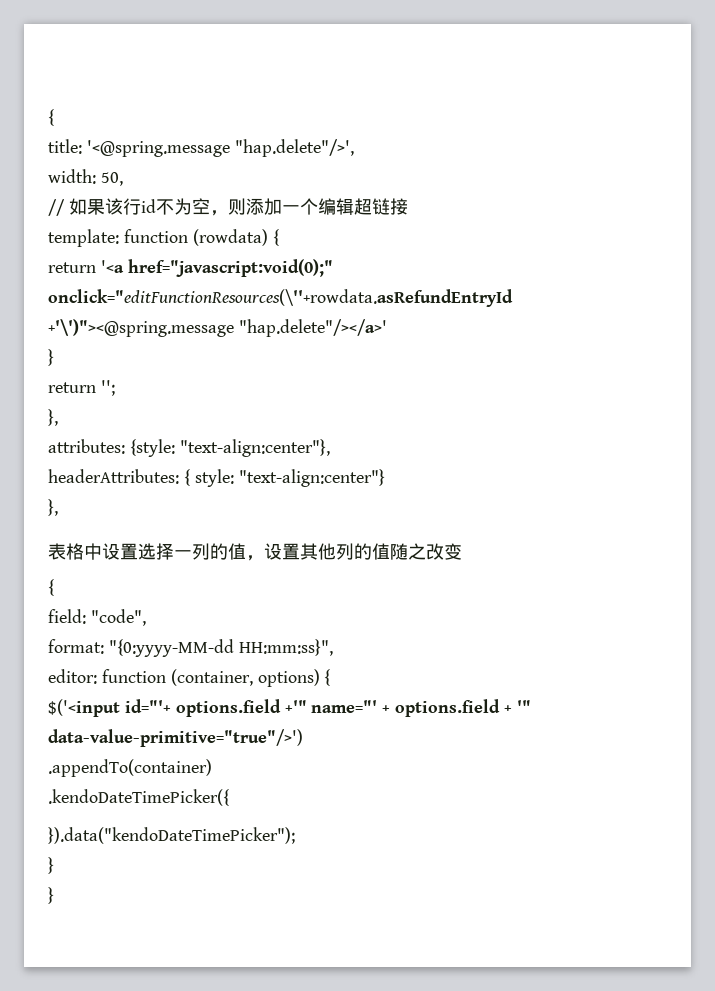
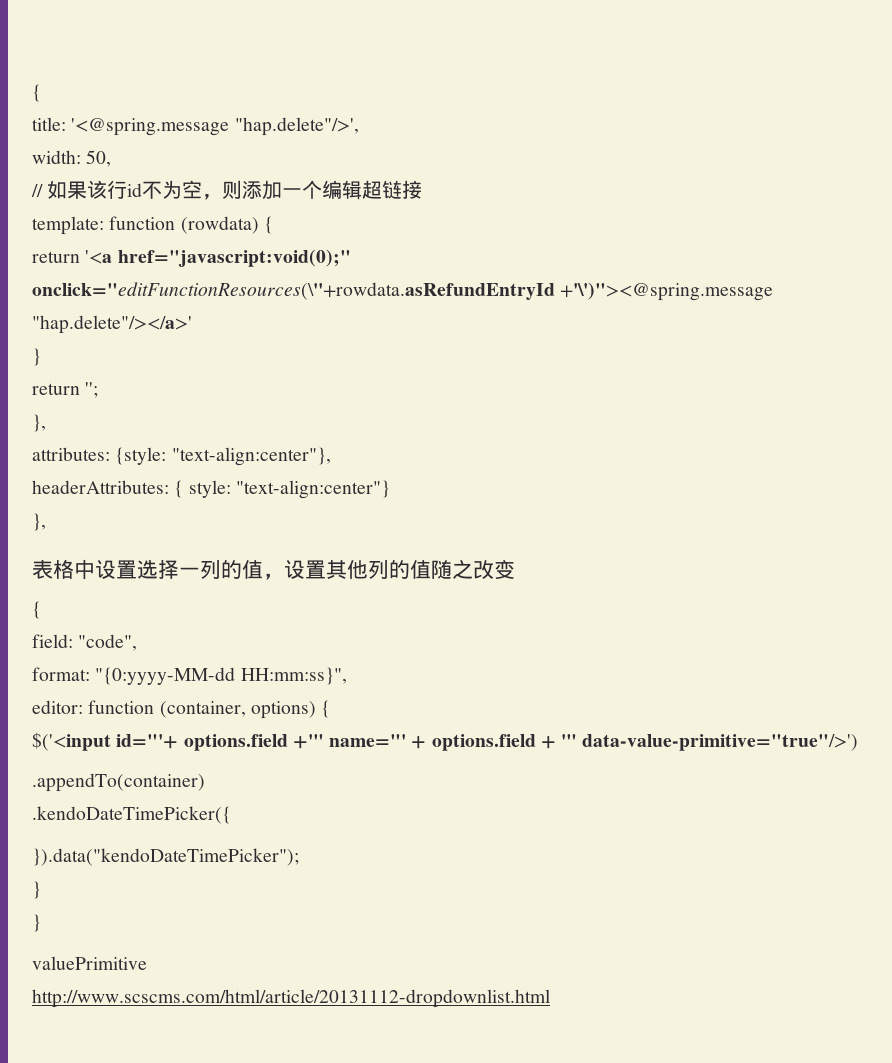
+ valuePrimitive
+ http://www.scscms.com/html/article/20131112-dropdownlist.html

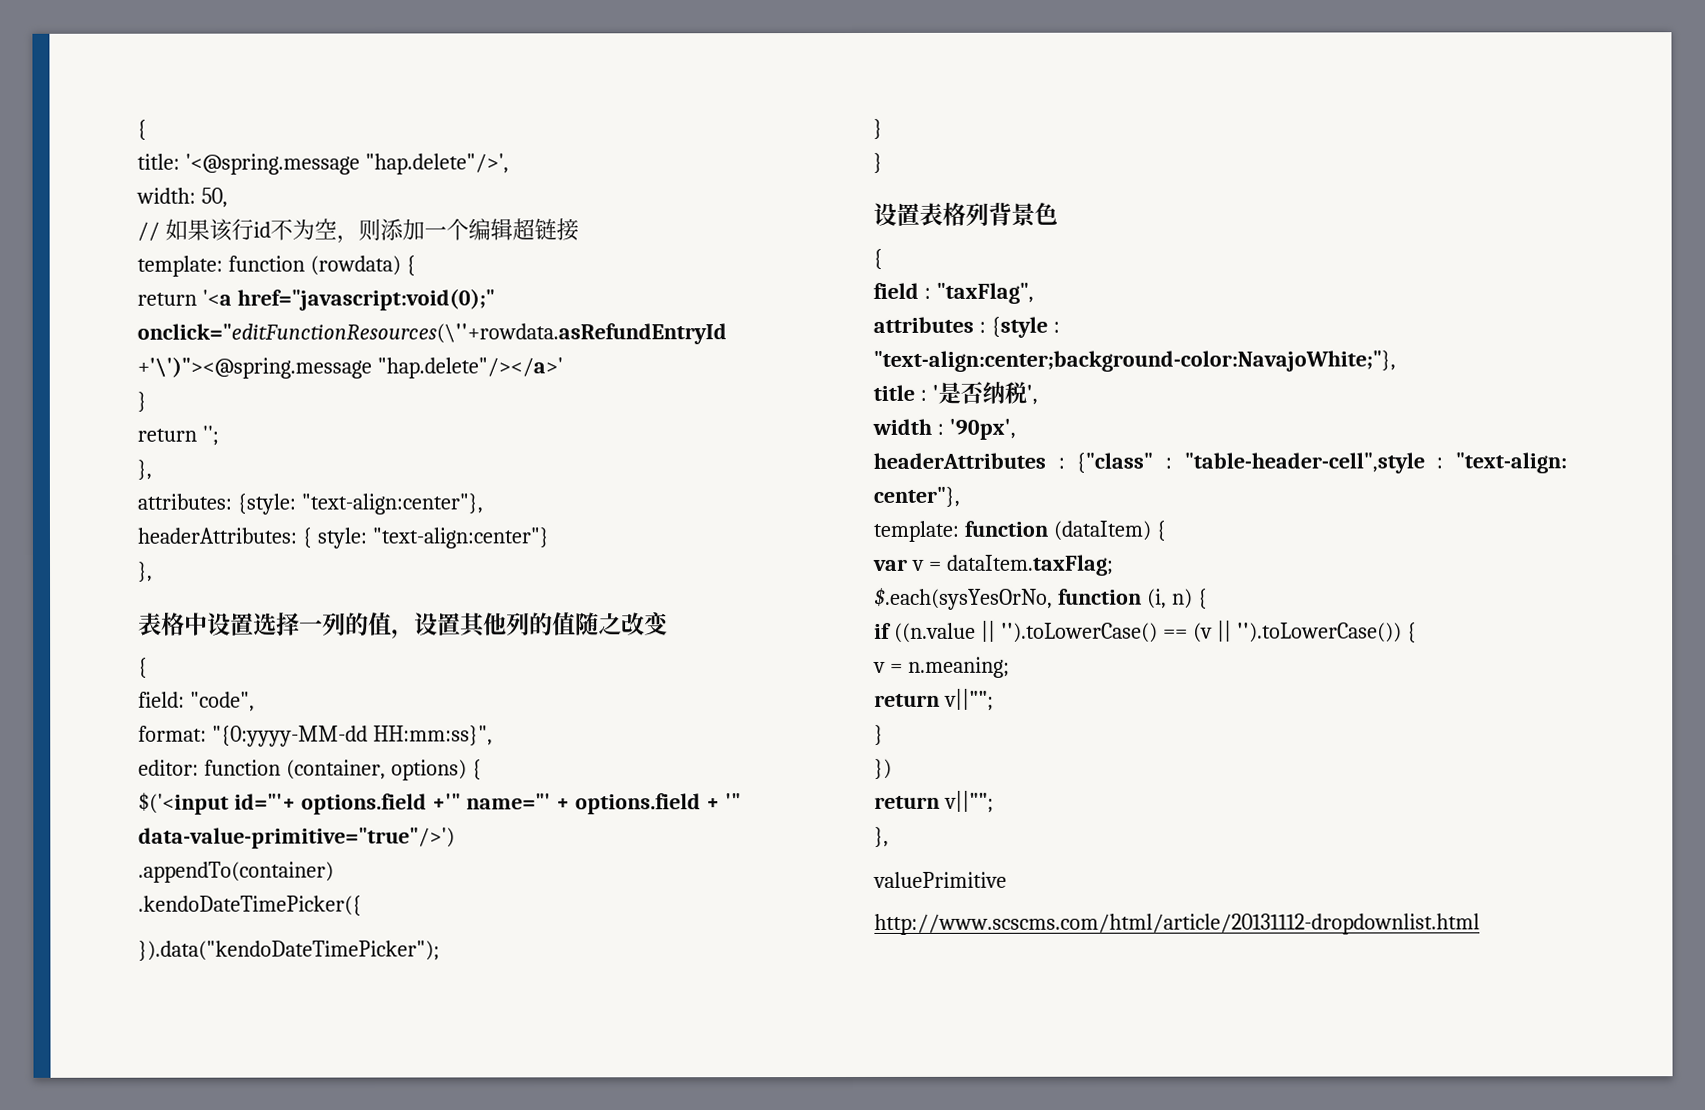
+ 设置表格列背景色
+ {
+ field : "taxFlag",
+ attributes : {style : "text-align:center;background-color:NavajoWhite;"},
+ title : '是否纳税',
+ width : '90px',
+ headerAttributes : {"class" : "table-header-cell",style : "text-align: center"},
+ template: function (dataItem) {
+ var v = dataItem.taxFlag;
+ $.each(sysYesOrNo, function (i, n) {
+ if ((n.value || '').toLowerCase() == (v || '').toLowerCase()) {
+ v = n.meaning;
+ return v||"";
+ }
+ })
+ return v||"";
+ },

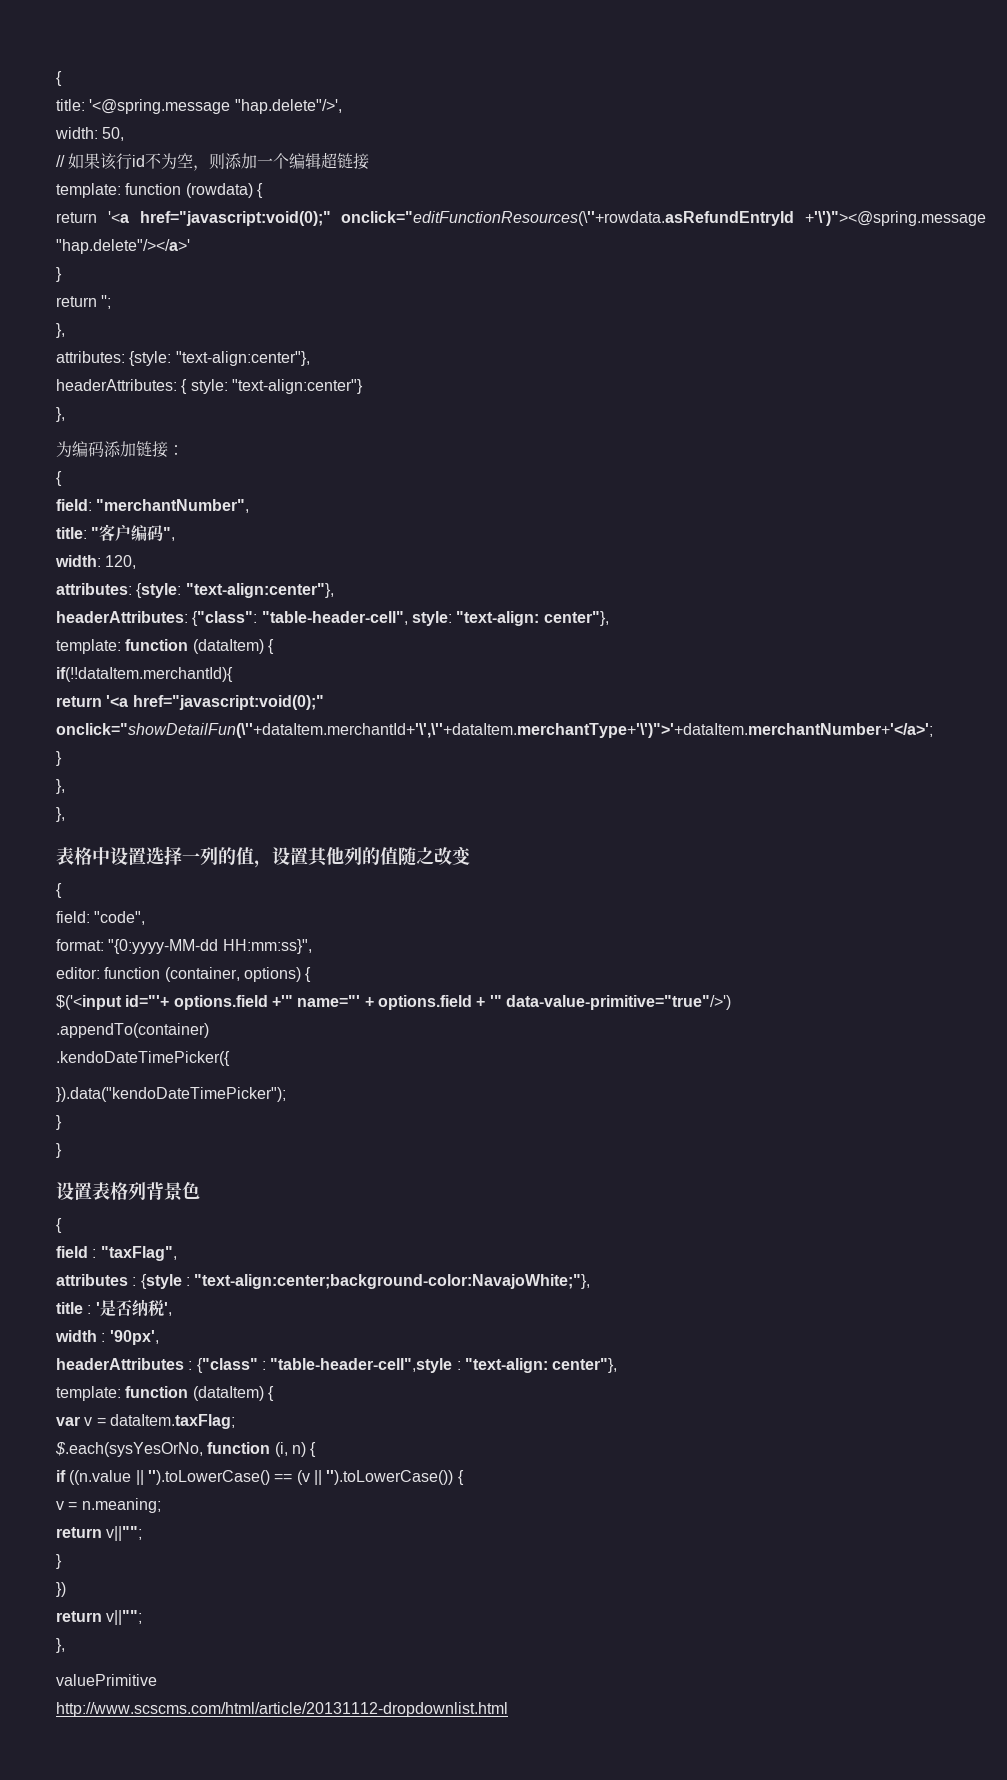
+ 为编码添加链接：
+ {
+ field: "merchantNumber",
+ title: "客户编码",
+ width: 120,
+ attributes: {style: "text-align:center"},
+ headerAttributes: {"class": "table-header-cell", style: "text-align: center"},
+ template: function (dataItem) {
+ if(!!dataItem.merchantId){
+ return '<a href="javascript:void(0);" onclick="showDetailFun(\''+dataItem.merchantId+'\',\''+dataItem.merchantType+'\')">'+dataItem.merchantNumber+'</a>';
+ }
+ },
+ },

